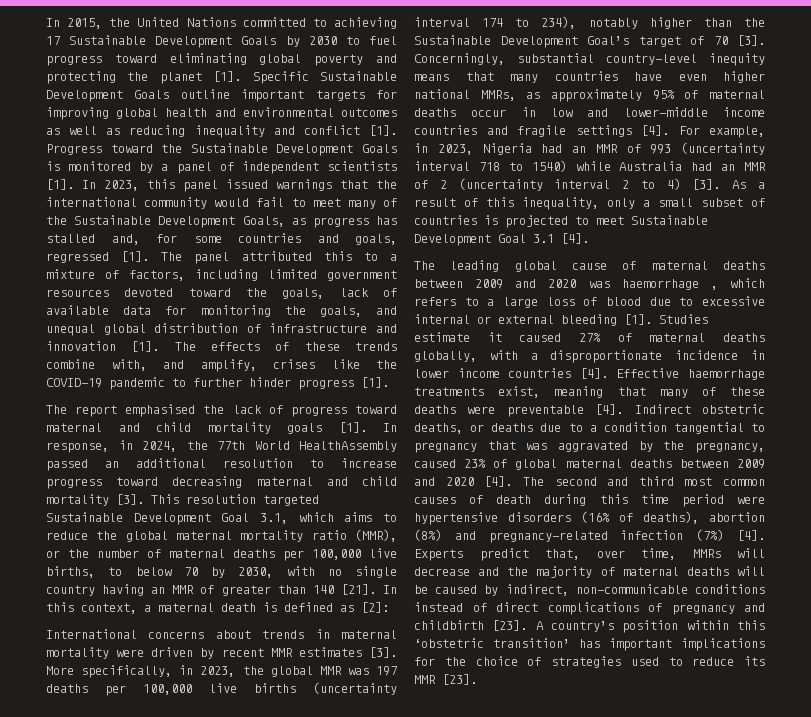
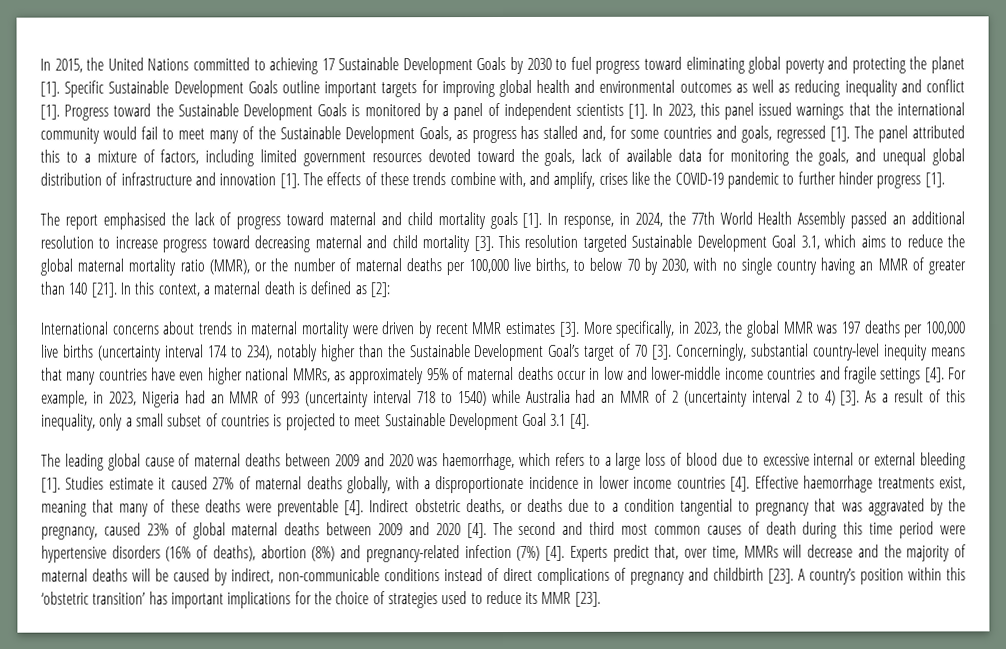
- In response, in 2024, the 77th World HealthAssembly passed an additional resolution to increase progress toward decreasing maternal and child mortality [3].
+ In response, in 2024, the 77th World Health Assembly passed an additional resolution to increase progress toward decreasing maternal and child mortality [3].
- The leading global cause of maternal deaths between 2009 and 2020 was haemorrhage , which refers to a large loss of blood due to excessive internal or external bleeding [1].
+ The leading global cause of maternal deaths between 2009 and 2020 was haemorrhage, which refers to a large loss of blood due to excessive internal or external bleeding [1].

